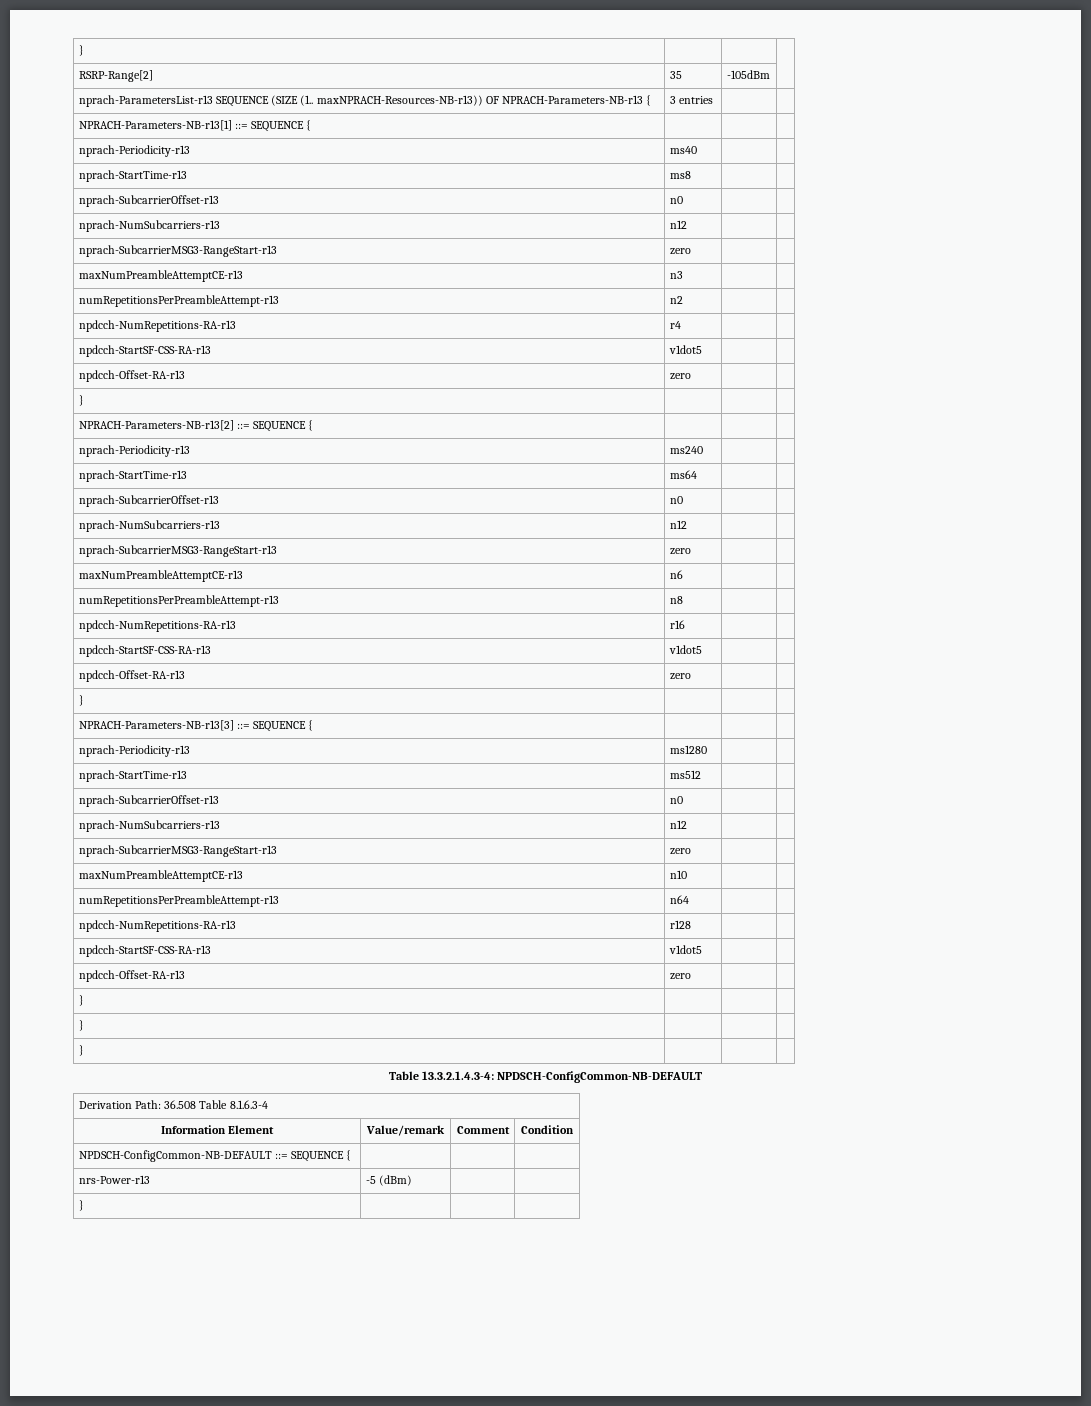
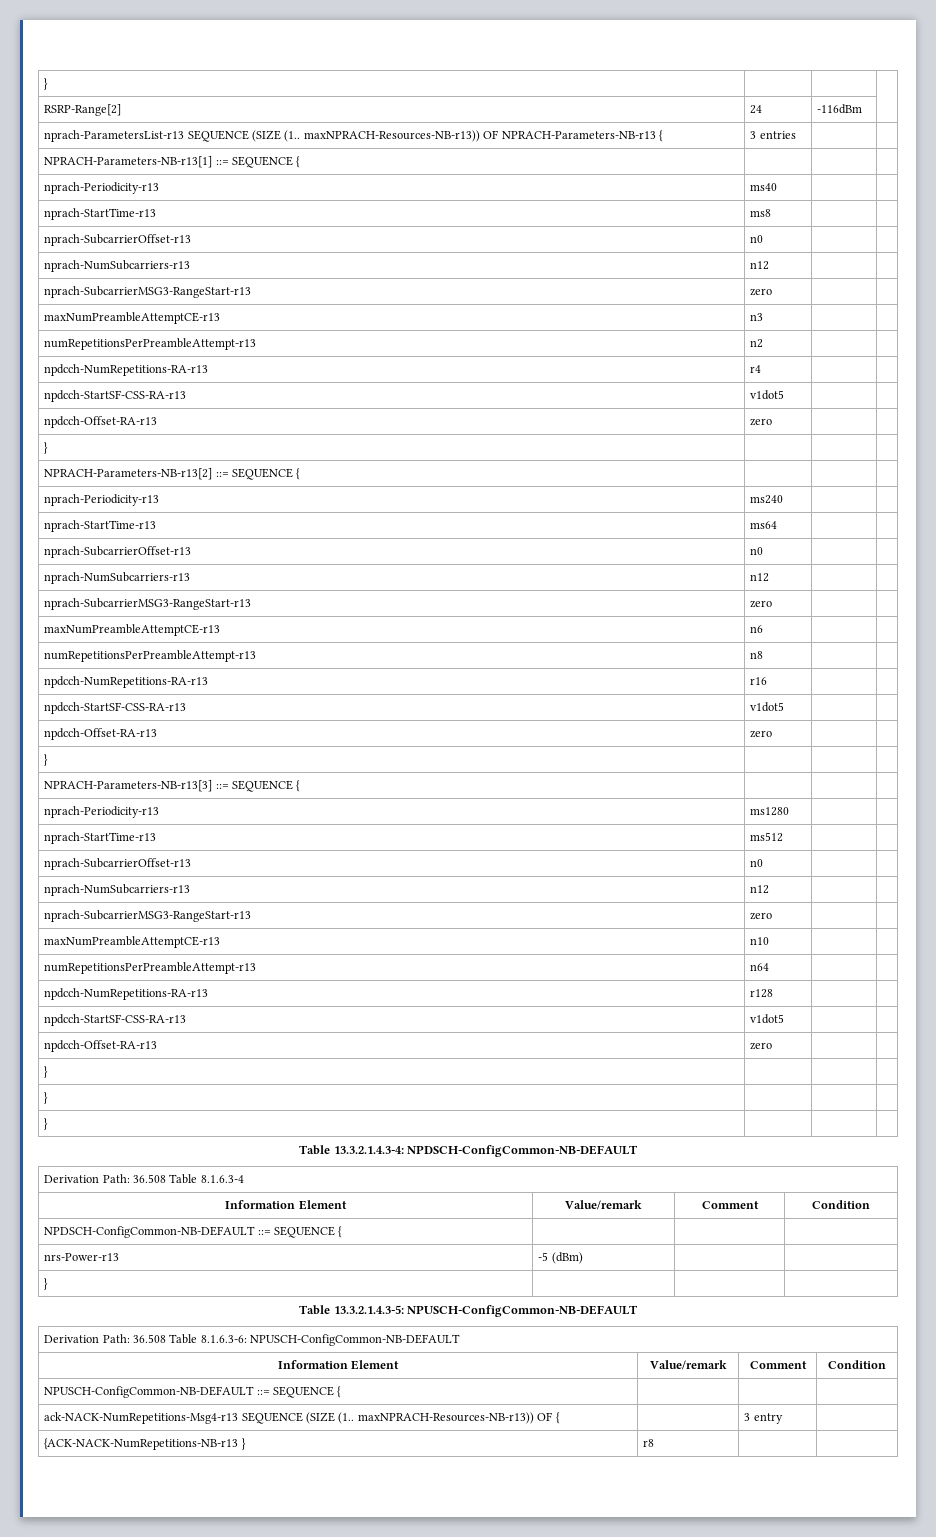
- RSRP-Range[2] | 35 | -105dBm |
+ RSRP-Range[2] | 24 | -116dBm |
+ Table 13.3.2.1.4.3-5: NPUSCH-ConfigCommon-NB-DEFAULT
+ Derivation Path: 36.508 Table 8.1.6.3-6: NPUSCH-ConfigCommon-NB-DEFAULT
+ Information Element | Value/remark | Comment | Condition
+ NPUSCH-ConfigCommon-NB-DEFAULT ::= SEQUENCE { | | |
+ ack-NACK-NumRepetitions-Msg4-r13 SEQUENCE (SIZE (1.. maxNPRACH-Resources-NB-r13)) OF { | | 3 entry |
+ {ACK-NACK-NumRepetitions-NB-r13 } | r8 | |

